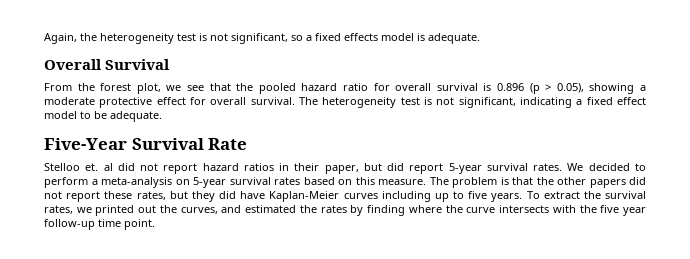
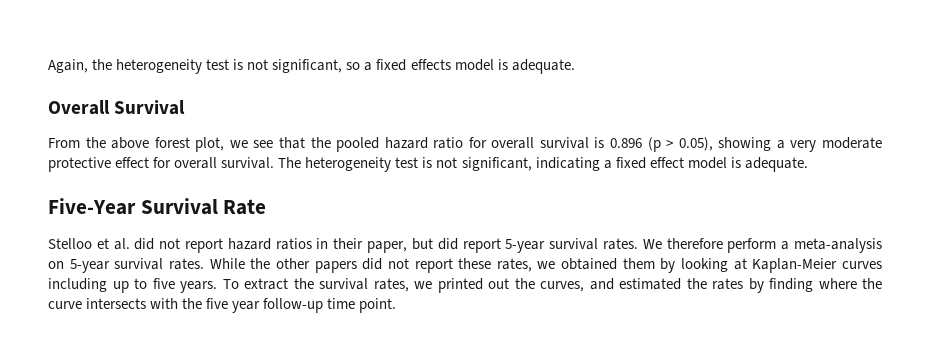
- From the forest plot, we see that the pooled hazard ratio for overall survival is 0.896 (p > 0.05), showing a moderate protective effect for overall survival.
+ From the above forest plot, we see that the pooled hazard ratio for overall survival is 0.896 (p > 0.05), showing a very moderate protective effect for overall survival.
- The heterogeneity test is not significant, indicating a fixed effect model to be adequate.
+ The heterogeneity test is not significant, indicating a fixed effect model is adequate.
- Stelloo et. al did not report hazard ratios in their paper, but did report 5-year survival rates.
+ Stelloo et al. did not report hazard ratios in their paper, but did report 5-year survival rates.
- We decided to perform a meta-analysis on 5-year survival rates based on this measure. The problem is that the other papers did not report these rates, but they did have Kaplan-Meier curves including up to five years.
+ We therefore perform a meta-analysis on 5-year survival rates. While the other papers did not report these rates, we obtained them by looking at Kaplan-Meier curves including up to five years.

